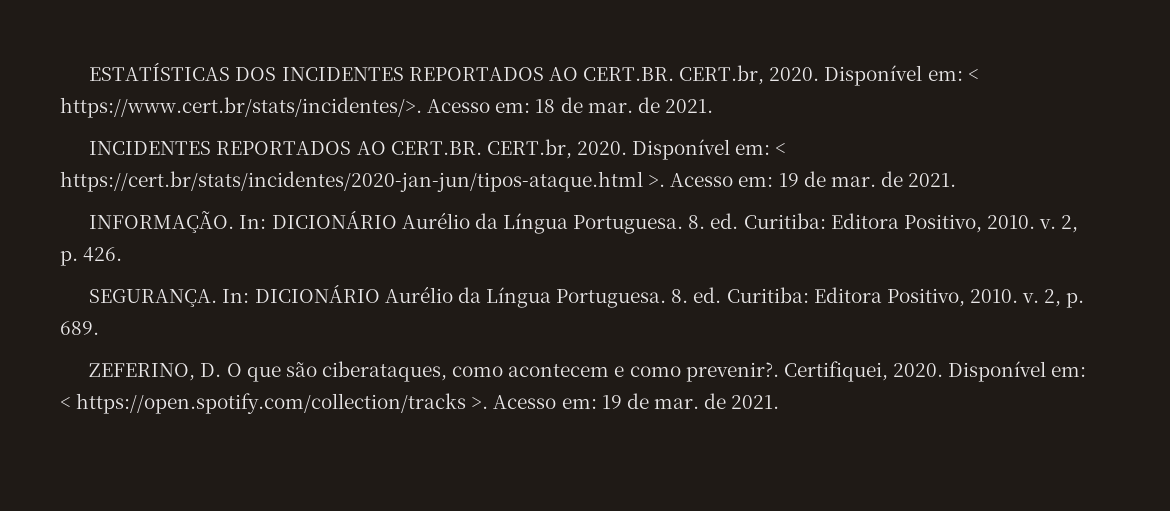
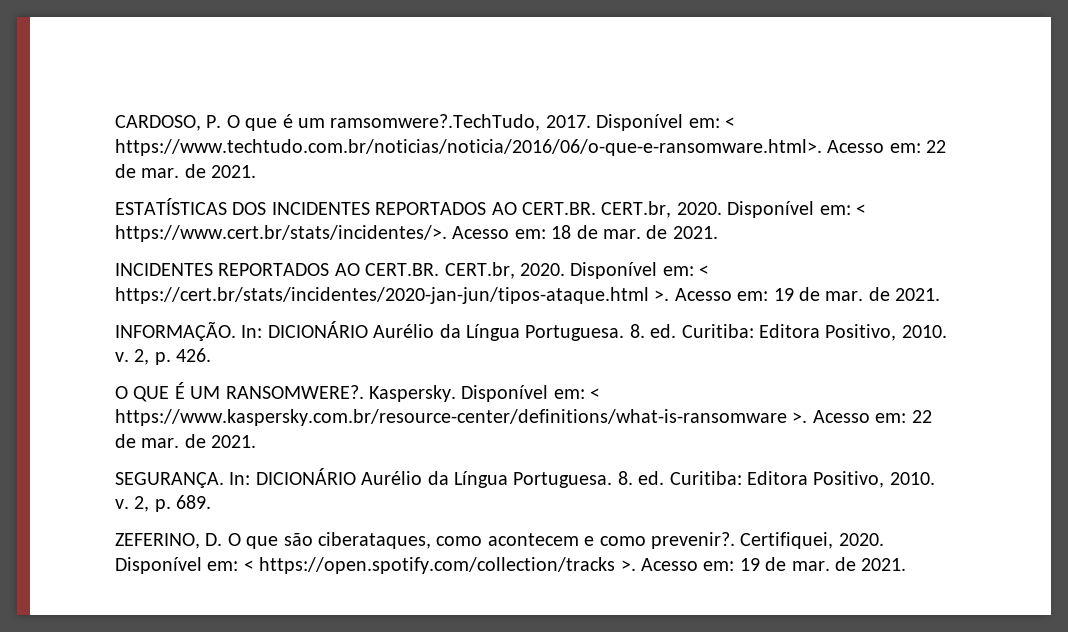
+ CARDOSO, P. O que é um ramsomwere?.TechTudo, 2017. Disponível em: < https://www.techtudo.com.br/noticias/noticia/2016/06/o-que-e-ransomware.html>. Acesso em: 22 de mar. de 2021.
+ O QUE É UM RANSOMWERE?. Kaspersky. Disponível em: < https://www.kaspersky.com.br/resource-center/definitions/what-is-ransomware >. Acesso em: 22 de mar. de 2021.

